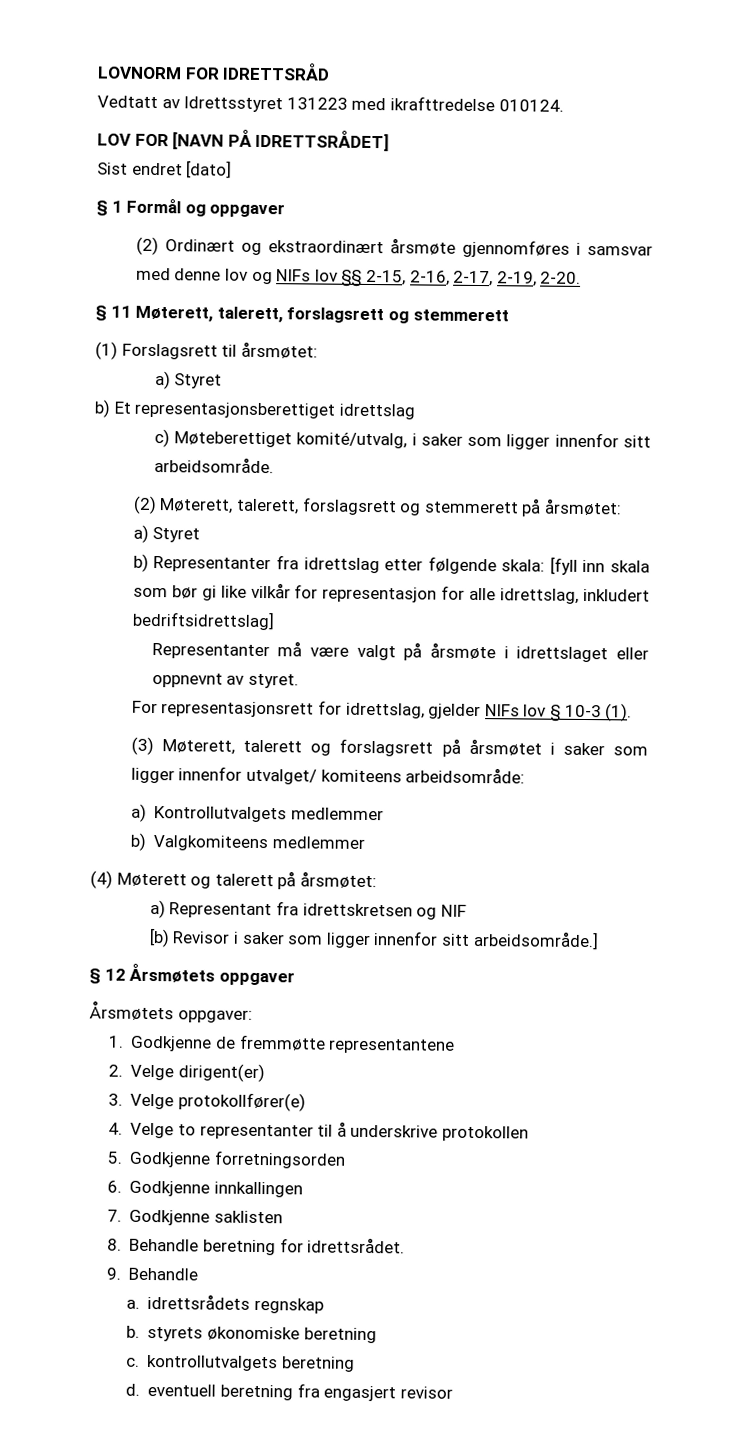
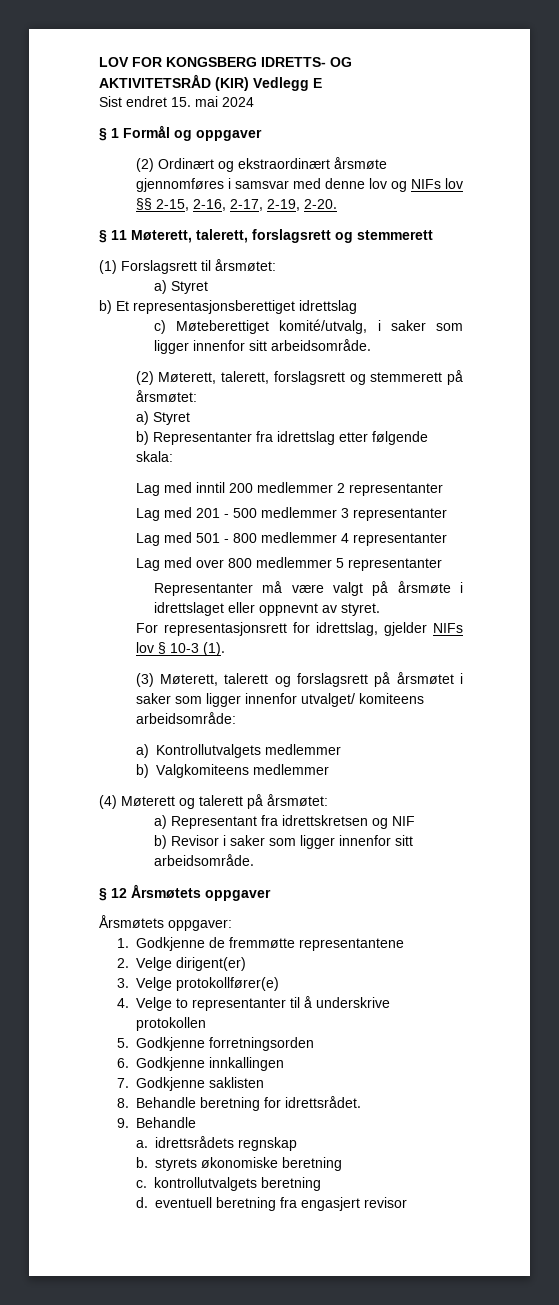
- LOVNORM FOR IDRETTSRÅD
- Vedtatt av Idrettsstyret 131223 med ikrafttredelse 010124.
- LOV FOR [NAVN PÅ IDRETTSRÅDET]
+ LOV FOR KONGSBERG IDRETTS- OG AKTIVITETSRÅD (KIR) Vedlegg E
- Sist endret [dato]
+ Sist endret 15. mai 2024
- b) Representanter fra idrettslag etter følgende skala: [fyll inn skala som bør gi like vilkår for representasjon for alle idrettslag, inkludert bedriftsidrettslag]
+ b) Representanter fra idrettslag etter følgende skala:
+ Lag med inntil 200 medlemmer 2 representanter
+ Lag med 201 - 500 medlemmer 3 representanter
+ Lag med 501 - 800 medlemmer 4 representanter
+ Lag med over 800 medlemmer 5 representanter
- [b) Revisor i saker som ligger innenfor sitt arbeidsområde.]
+ b) Revisor i saker som ligger innenfor sitt arbeidsområde.

